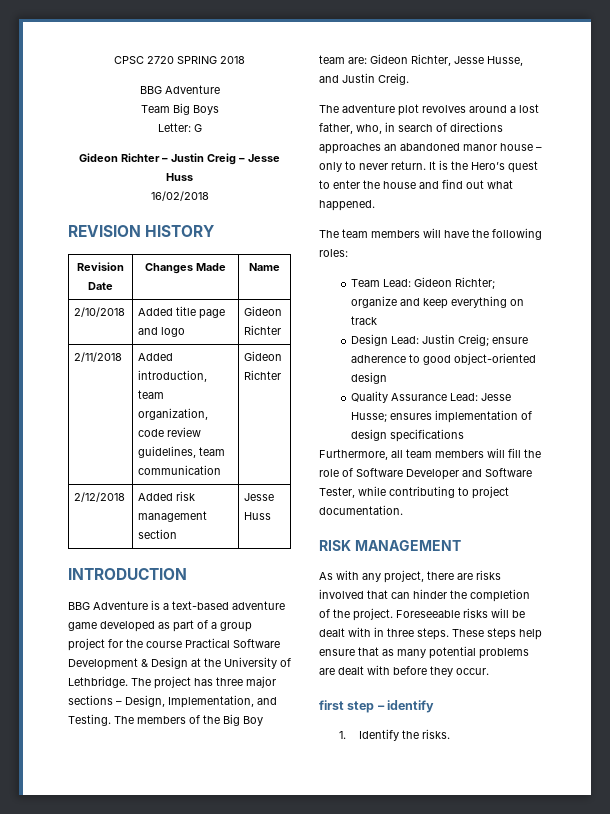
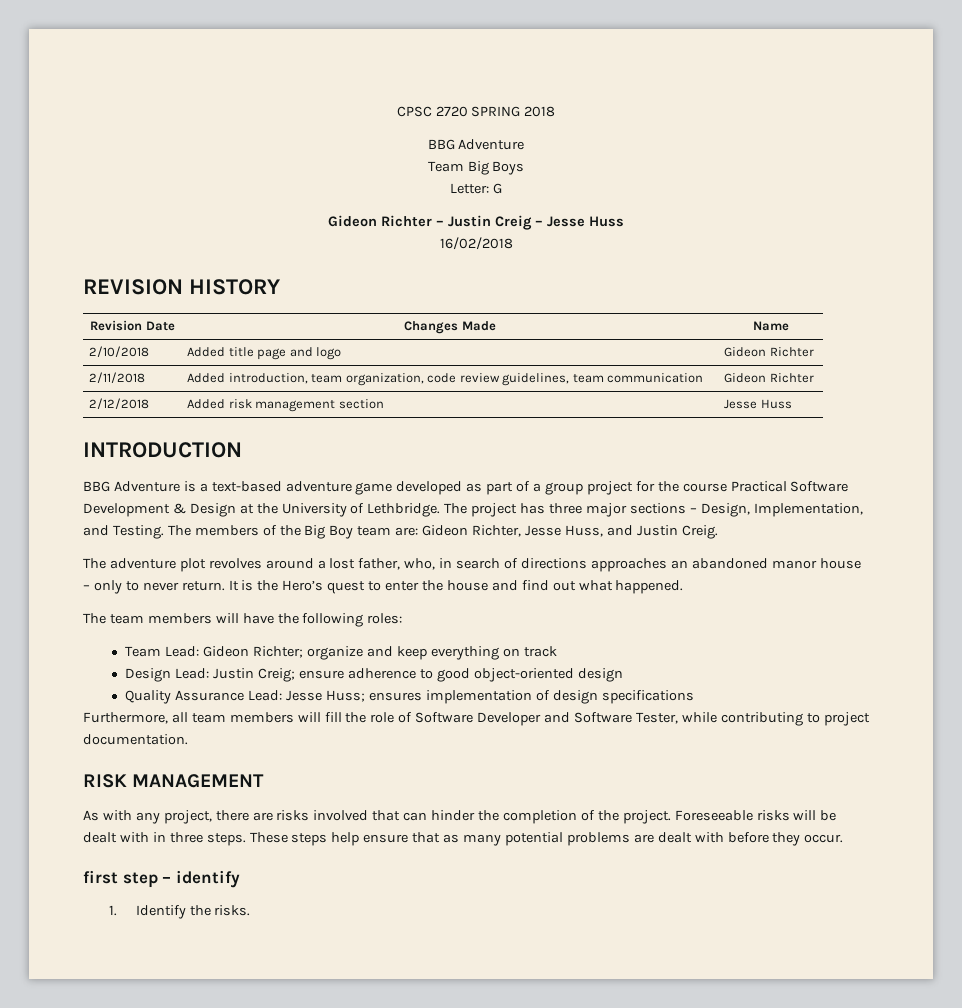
- The members of the Big Boy team are: Gideon Richter, Jesse Husse, and Justin Creig.
+ The members of the Big Boy team are: Gideon Richter, Jesse Huss, and Justin Creig.
- Quality Assurance Lead: Jesse Husse; ensures implementation of design specifications
+ Quality Assurance Lead: Jesse Huss; ensures implementation of design specifications

